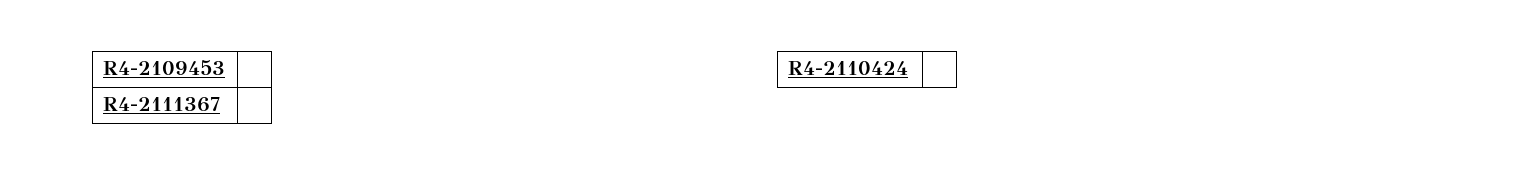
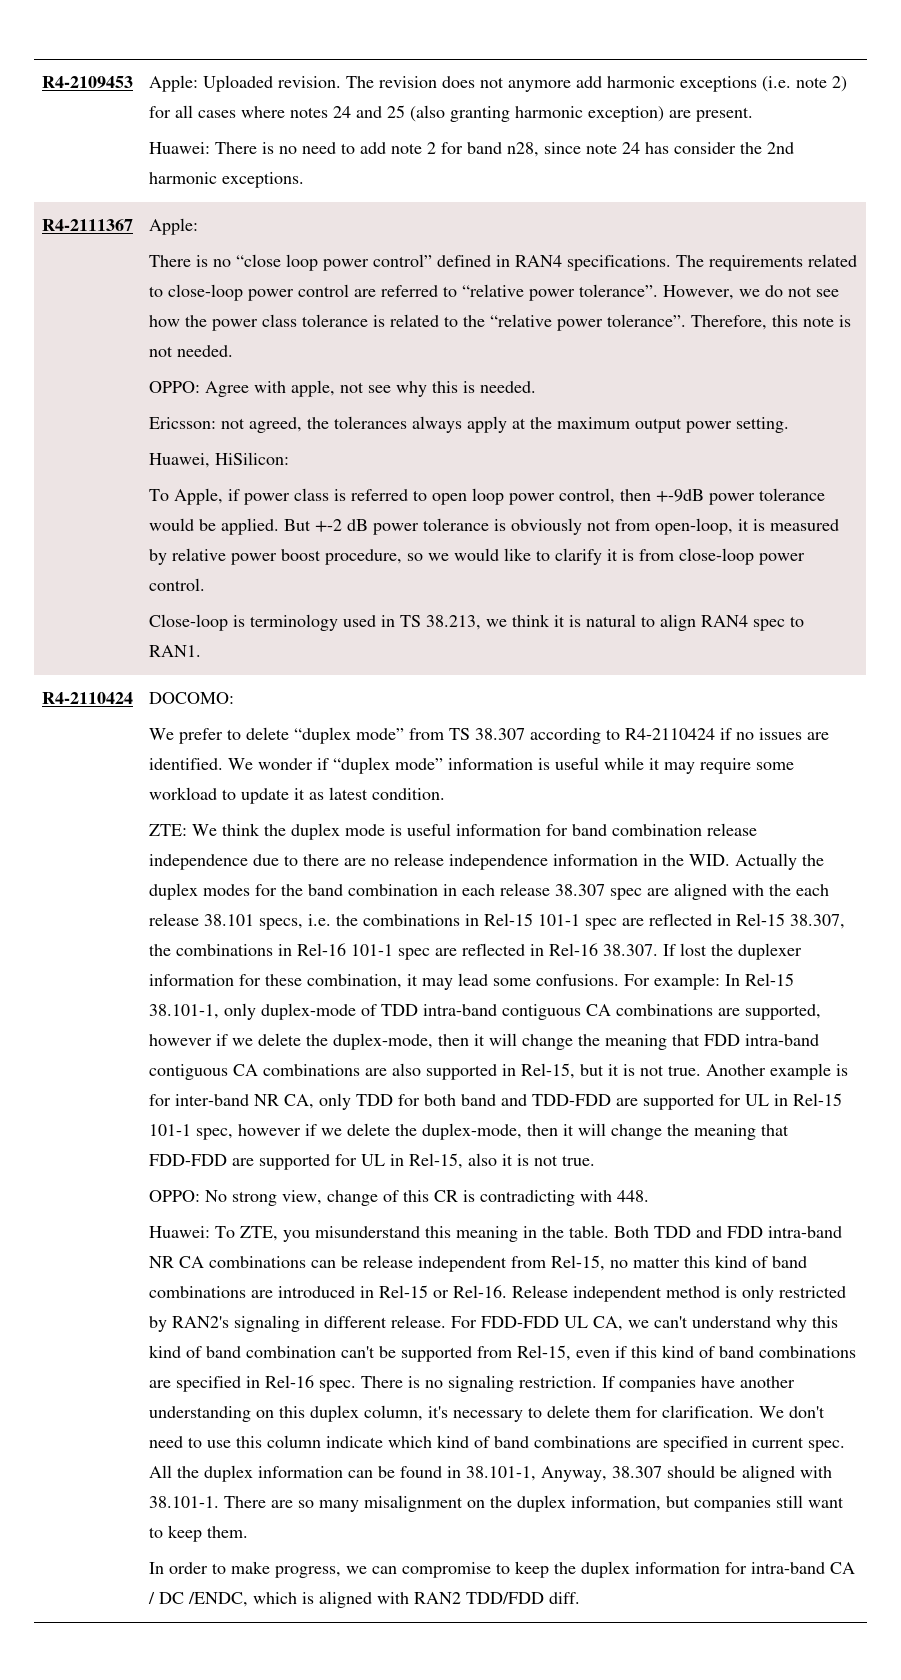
- R4-2111367 |
- R4-2110424 |
+ Apple: Uploaded revision. The revision does not anymore add harmonic exceptions (i.e. note 2) for all cases where notes 24 and 25 (also granting harmonic exception) are present.
+ Huawei: There is no need to add note 2 for band n28, since note 24 has consider the 2nd harmonic exceptions.
+ R4-2111367 | Apple:
+ There is no “close loop power control” defined in RAN4 specifications. The requirements related to close-loop power control are referred to “relative power tolerance”. However, we do not see how the power class tolerance is related to the “relative power tolerance”. Therefore, this note is not needed.
+ OPPO: Agree with apple, not see why this is needed.
+ Ericsson: not agreed, the tolerances always apply at the maximum output power setting.
+ Huawei, HiSilicon:
+ To Apple, if power class is referred to open loop power control, then +-9dB power tolerance would be applied. But +-2 dB power tolerance is obviously not from open-loop, it is measured by relative power boost procedure, so we would like to clarify it is from close-loop power control.
+ Close-loop is terminology used in TS 38.213, we think it is natural to align RAN4 spec to RAN1.
+ R4-2110424 | DOCOMO:
+ We prefer to delete “duplex mode” from TS 38.307 according to R4-2110424 if no issues are identified. We wonder if “duplex mode” information is useful while it may require some workload to update it as latest condition.
+ ZTE: We think the duplex mode is useful information for band combination release independence due to there are no release independence information in the WID. Actually the duplex modes for the band combination in each release 38.307 spec are aligned with the each release 38.101 specs, i.e. the combinations in Rel-15 101-1 spec are reflected in Rel-15 38.307, the combinations in Rel-16 101-1 spec are reflected in Rel-16 38.307. If lost the duplexer information for these combination, it may lead some confusions. For example: In Rel-15 38.101-1, only duplex-mode of TDD intra-band contiguous CA combinations are supported, however if we delete the duplex-mode, then it will change the meaning that FDD intra-band contiguous CA combinations are also supported in Rel-15, but it is not true. Another example is for inter-band NR CA, only TDD for both band and TDD-FDD are supported for UL in Rel-15 101-1 spec, however if we delete the duplex-mode, then it will change the meaning that FDD-FDD are supported for UL in Rel-15, also it is not true.
+ OPPO: No strong view, change of this CR is contradicting with 448.
+ Huawei: To ZTE, you misunderstand this meaning in the table. Both TDD and FDD intra-band NR CA combinations can be release independent from Rel-15, no matter this kind of band combinations are introduced in Rel-15 or Rel-16. Release independent method is only restricted by RAN2's signaling in different release. For FDD-FDD UL CA, we can't understand why this kind of band combination can't be supported from Rel-15, even if this kind of band combinations are specified in Rel-16 spec. There is no signaling restriction. If companies have another understanding on this duplex column, it's necessary to delete them for clarification. We don't need to use this column indicate which kind of band combinations are specified in current spec. All the duplex information can be found in 38.101-1, Anyway, 38.307 should be aligned with 38.101-1. There are so many misalignment on the duplex information, but companies still want to keep them.
+ In order to make progress, we can compromise to keep the duplex information for intra-band CA / DC /ENDC, which is aligned with RAN2 TDD/FDD diff.

